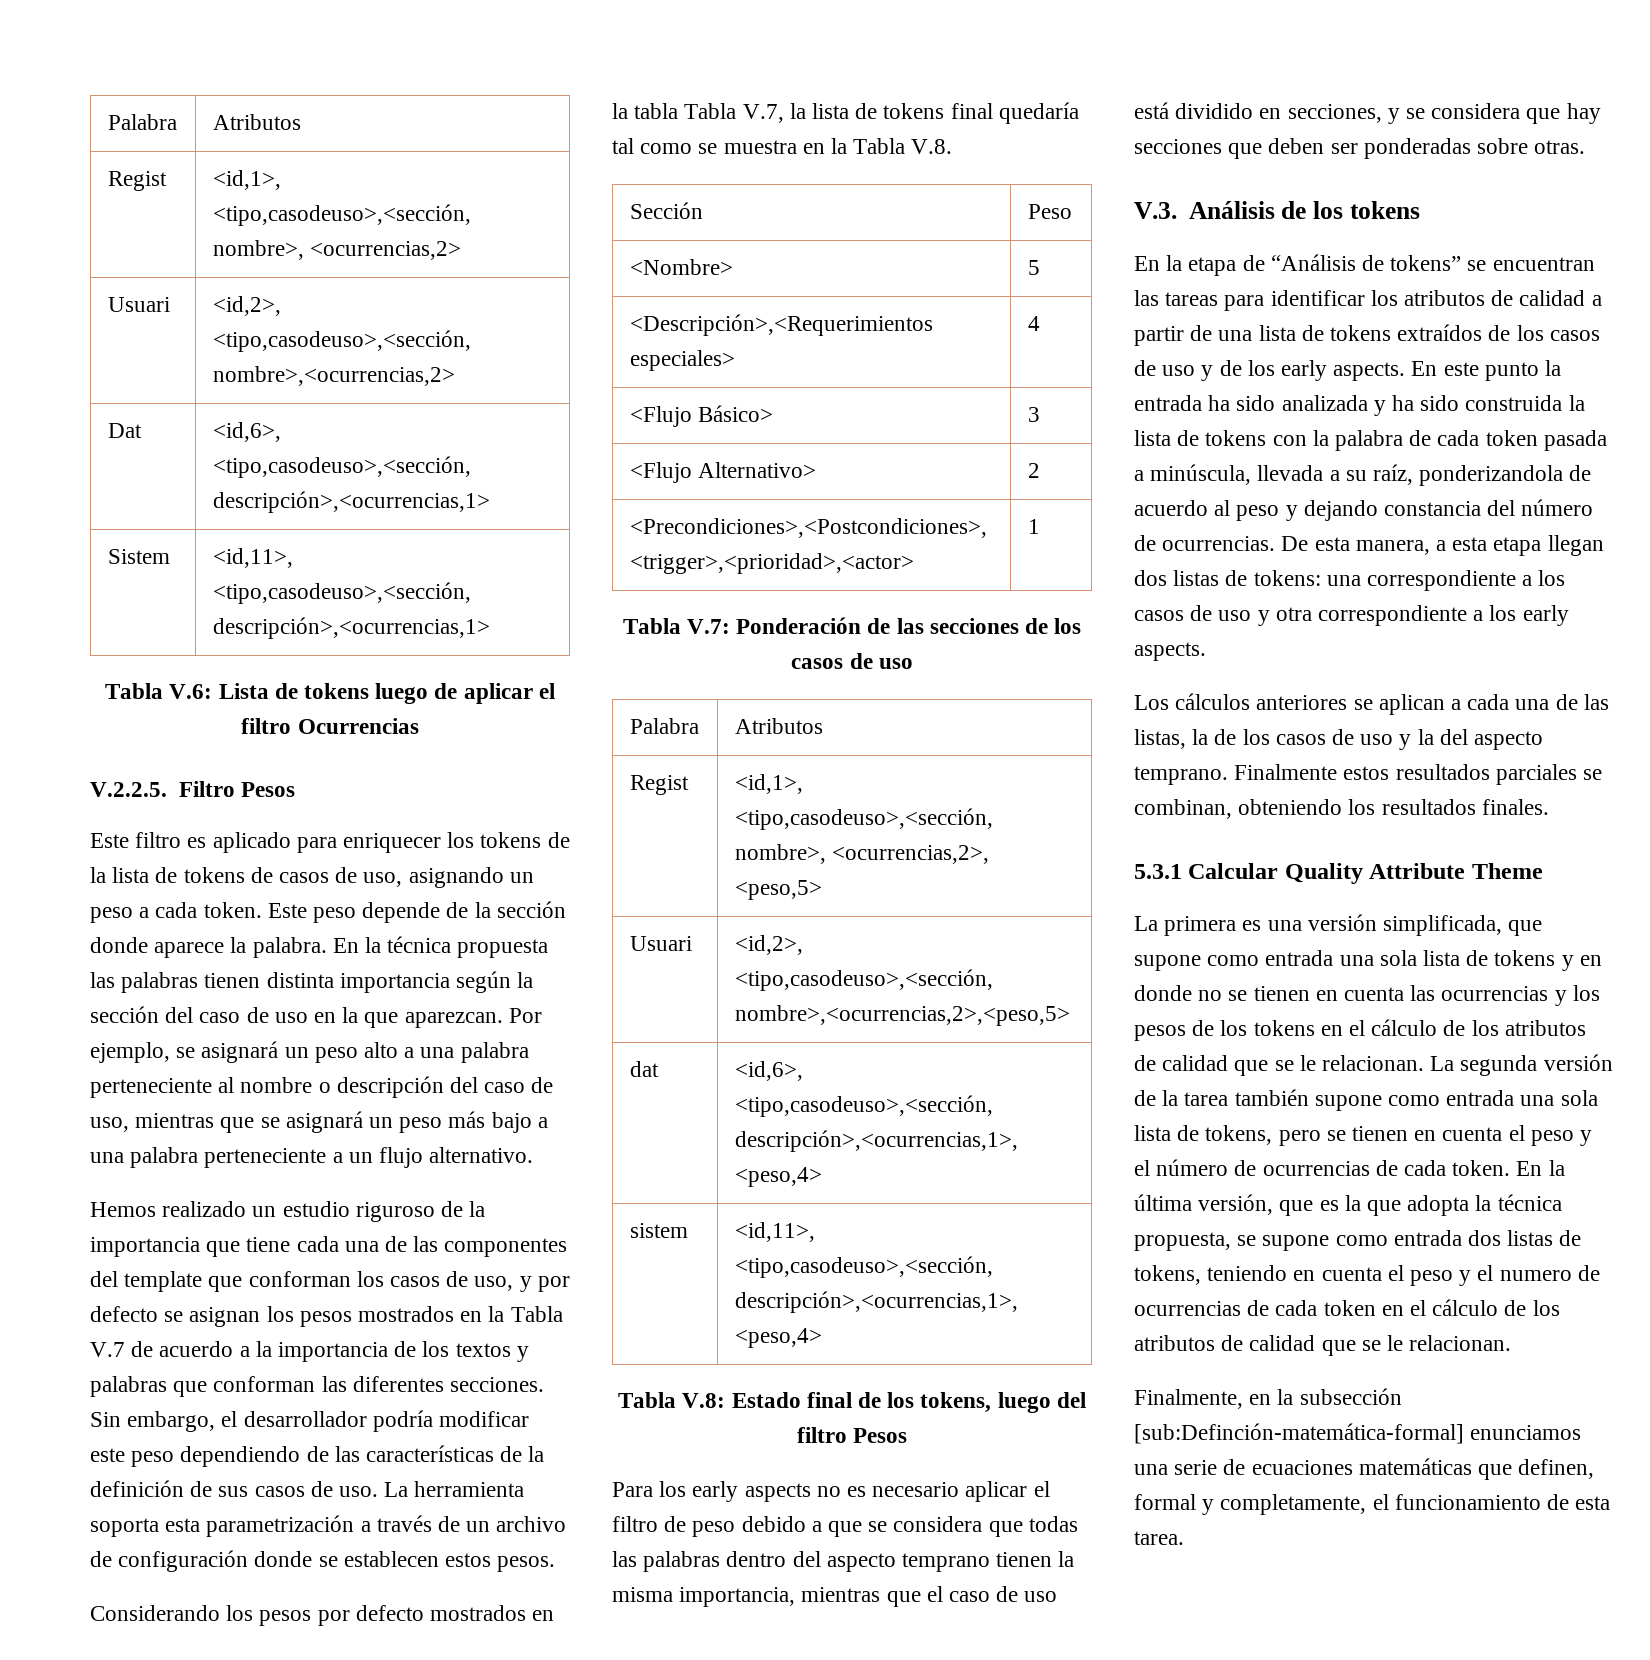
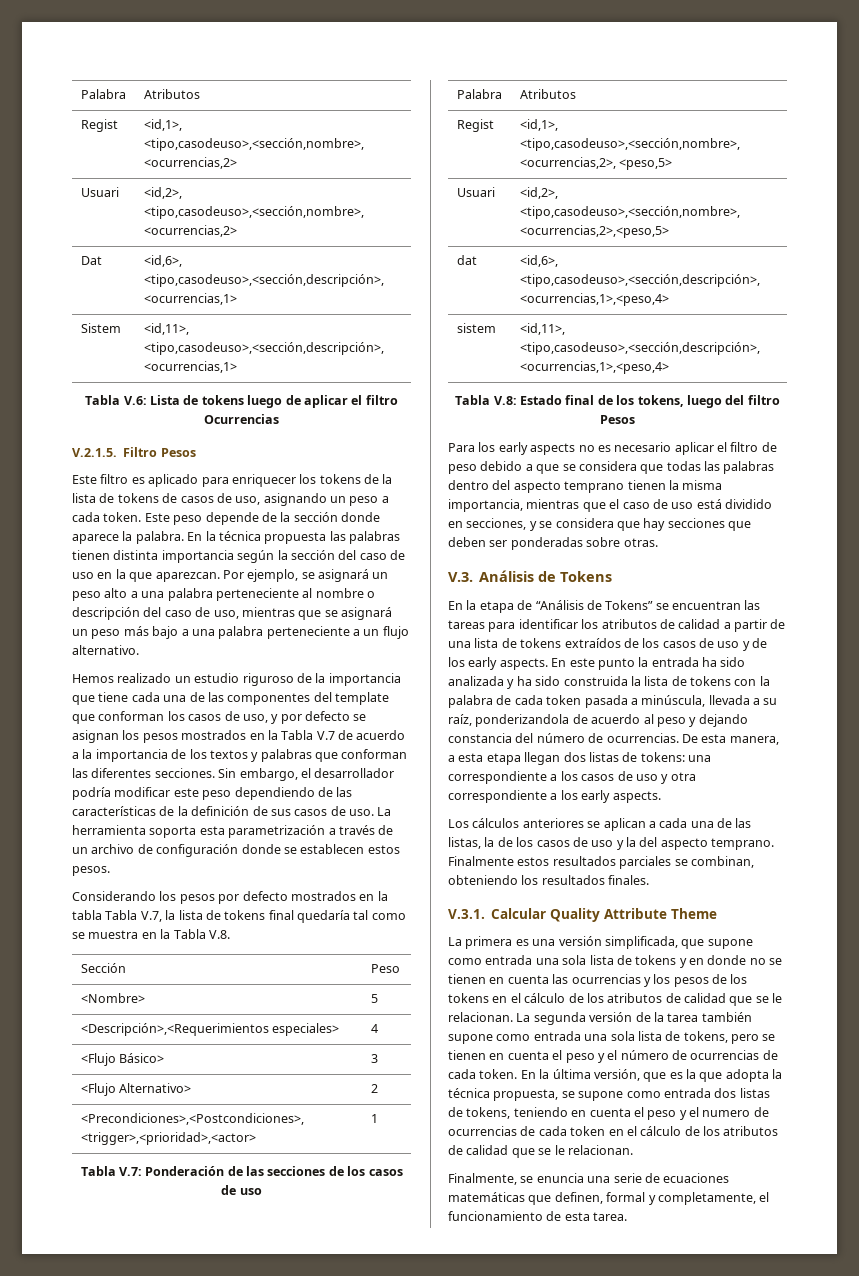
- V.2.2.5. Filtro Pesos
+ V.2.1.5. Filtro Pesos
- V.3. Análisis de los tokens
+ V.3. Análisis de Tokens
- En la etapa de “Análisis de tokens” se encuentran las tareas para identificar los atributos de calidad a partir de una lista de tokens extraídos de los casos de uso y de los early aspects.
+ En la etapa de “Análisis de Tokens” se encuentran las tareas para identificar los atributos de calidad a partir de una lista de tokens extraídos de los casos de uso y de los early aspects.
- 5.3.1 Calcular Quality Attribute Theme
+ V.3.1. Calcular Quality Attribute Theme
- Finalmente, en la subsección [sub:Definción-matemática-formal] enunciamos una serie de ecuaciones matemáticas que definen, formal y completamente, el funcionamiento de esta tarea.
+ Finalmente, se enuncia una serie de ecuaciones matemáticas que definen, formal y completamente, el funcionamiento de esta tarea.

